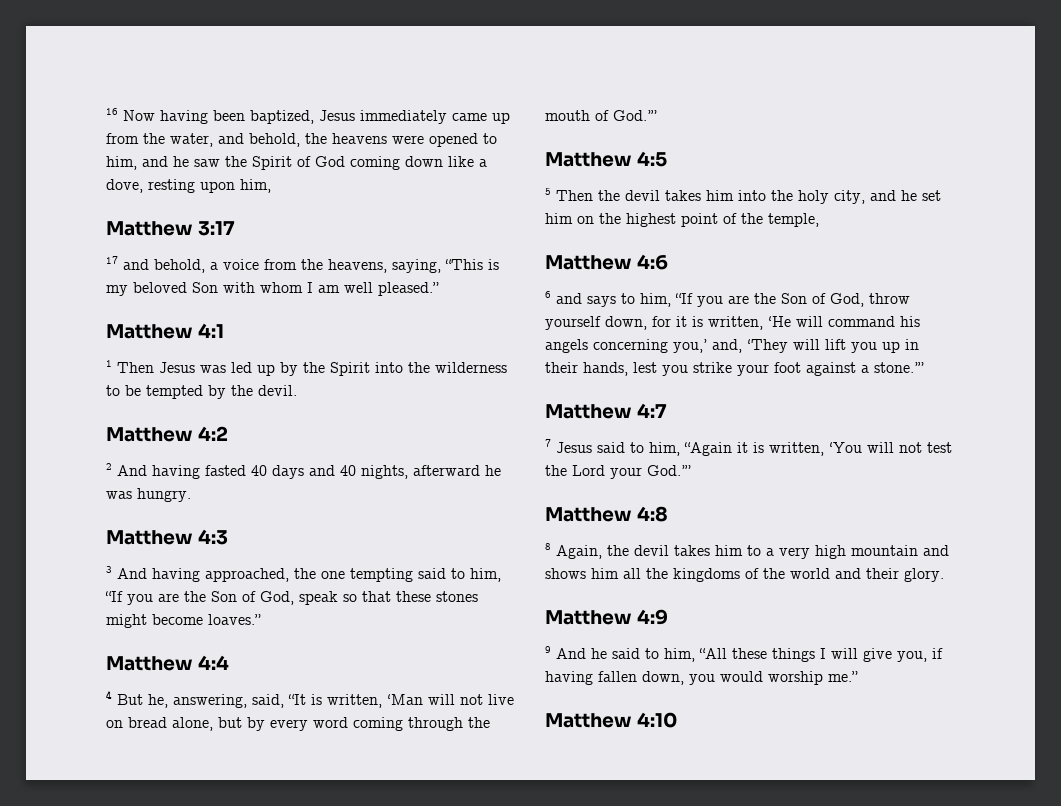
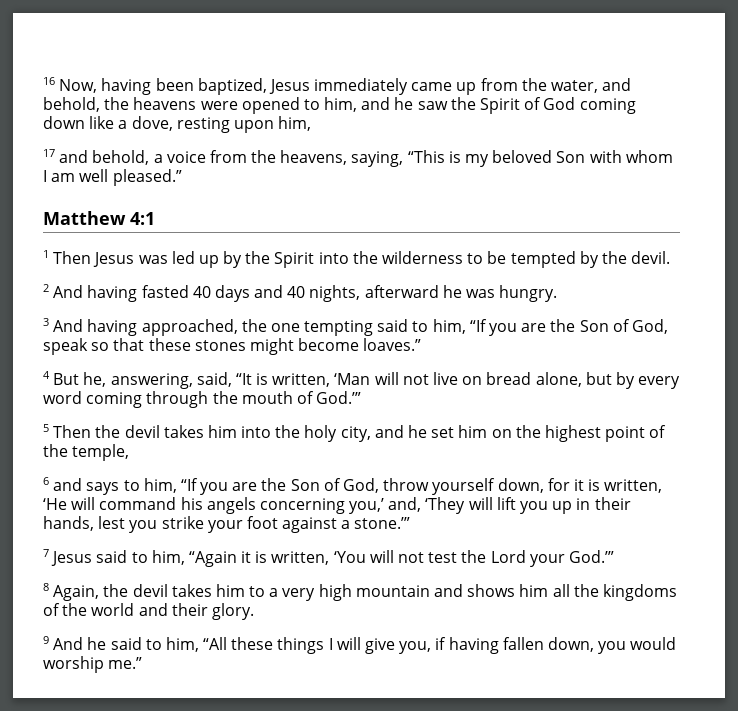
- 16 Now having been baptized, Jesus immediately came up from the water, and behold, the heavens were opened to him, and he saw the Spirit of God coming down like a dove, resting upon him,
+ 16 Now, having been baptized, Jesus immediately came up from the water, and behold, the heavens were opened to him, and he saw the Spirit of God coming down like a dove, resting upon him,
- Matthew 3:17
- Matthew 4:2
- Matthew 4:3
- Matthew 4:4
- Matthew 4:5
- Matthew 4:6
- Matthew 4:7
- Matthew 4:8
- Matthew 4:9
- Matthew 4:10

